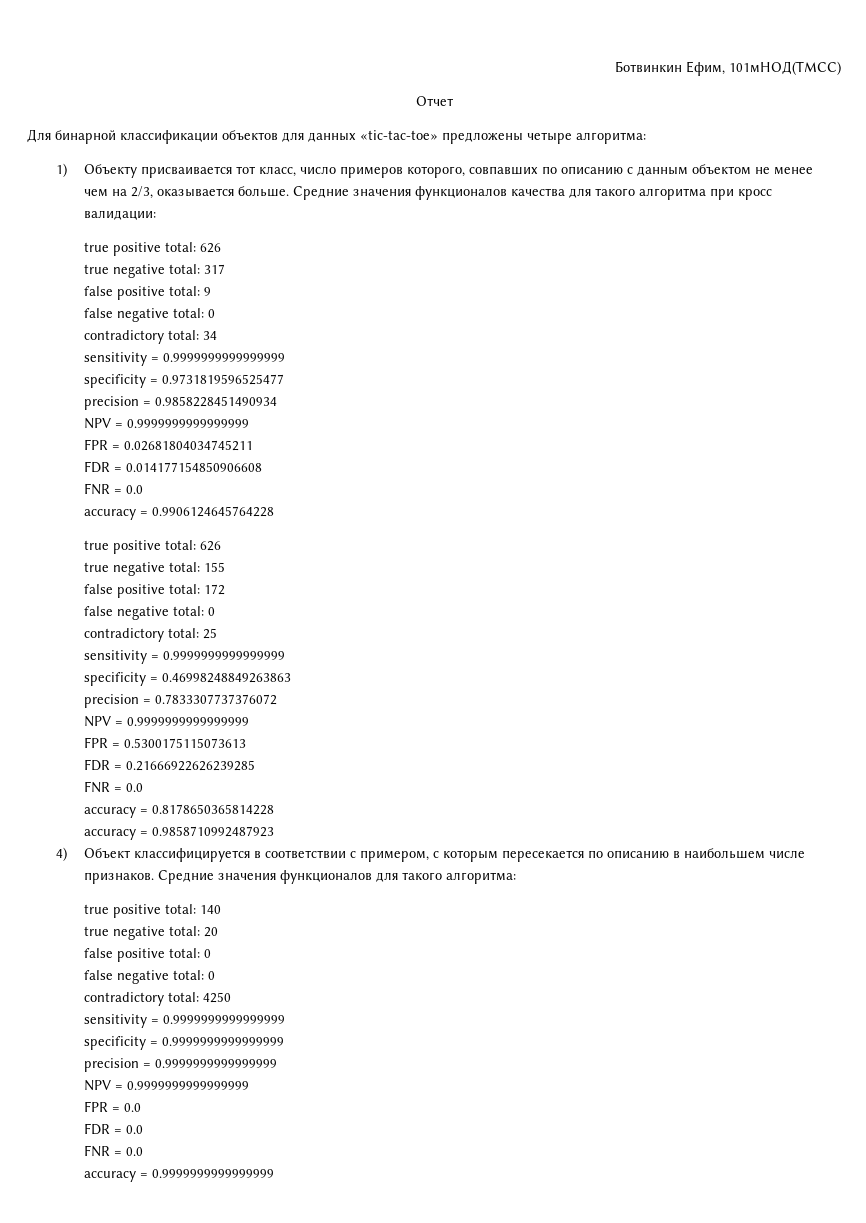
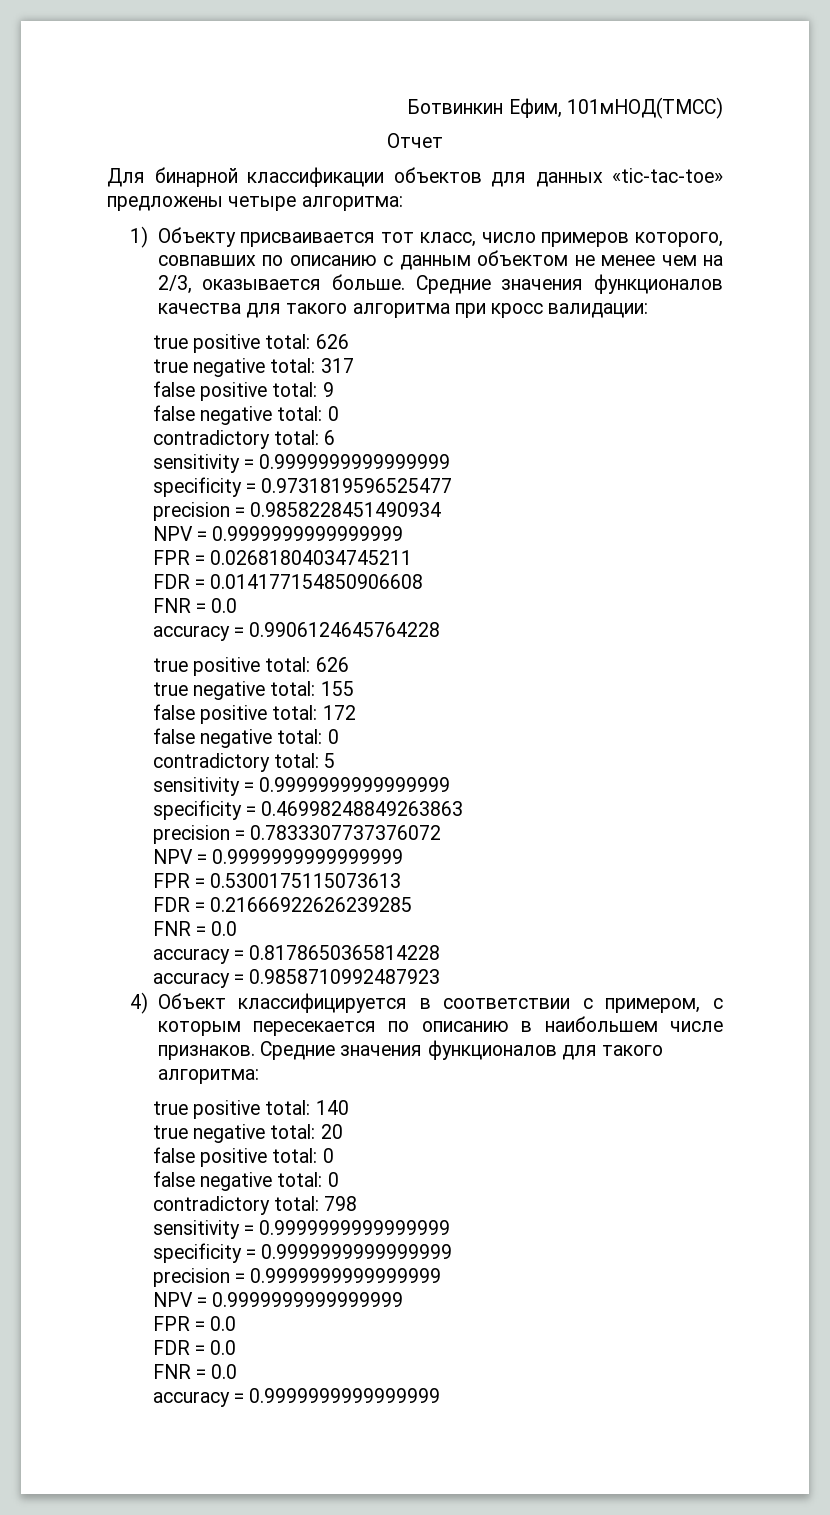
- contradictory total: 34
+ contradictory total: 6
- contradictory total: 25
+ contradictory total: 5
- contradictory total: 4250
+ contradictory total: 798

